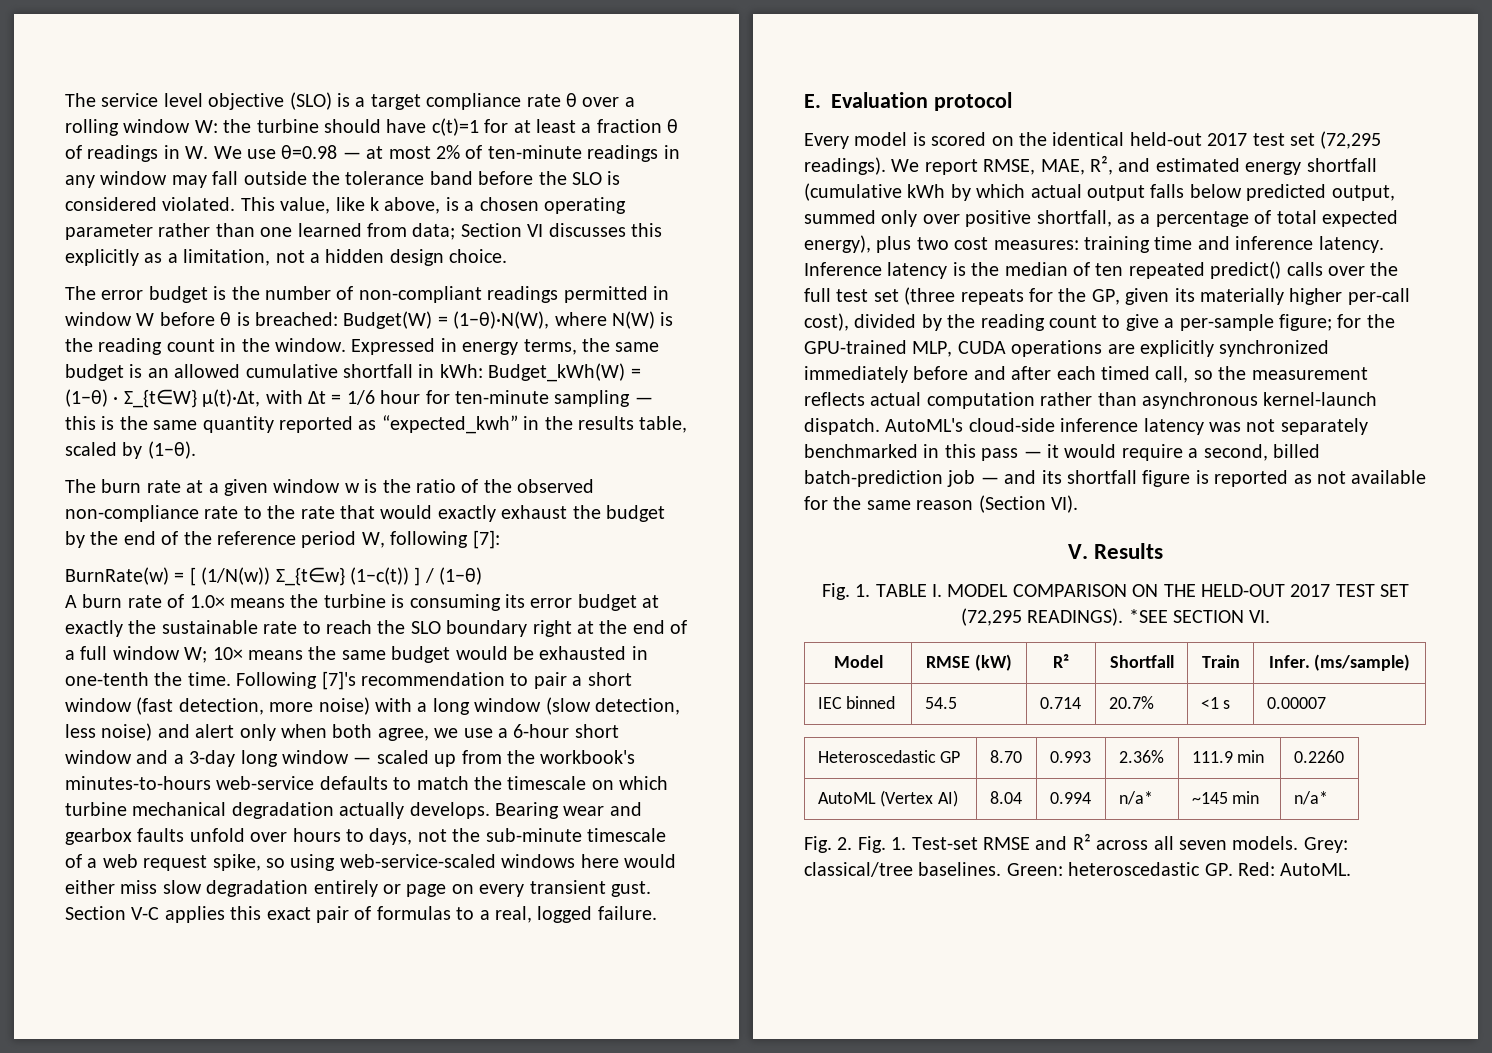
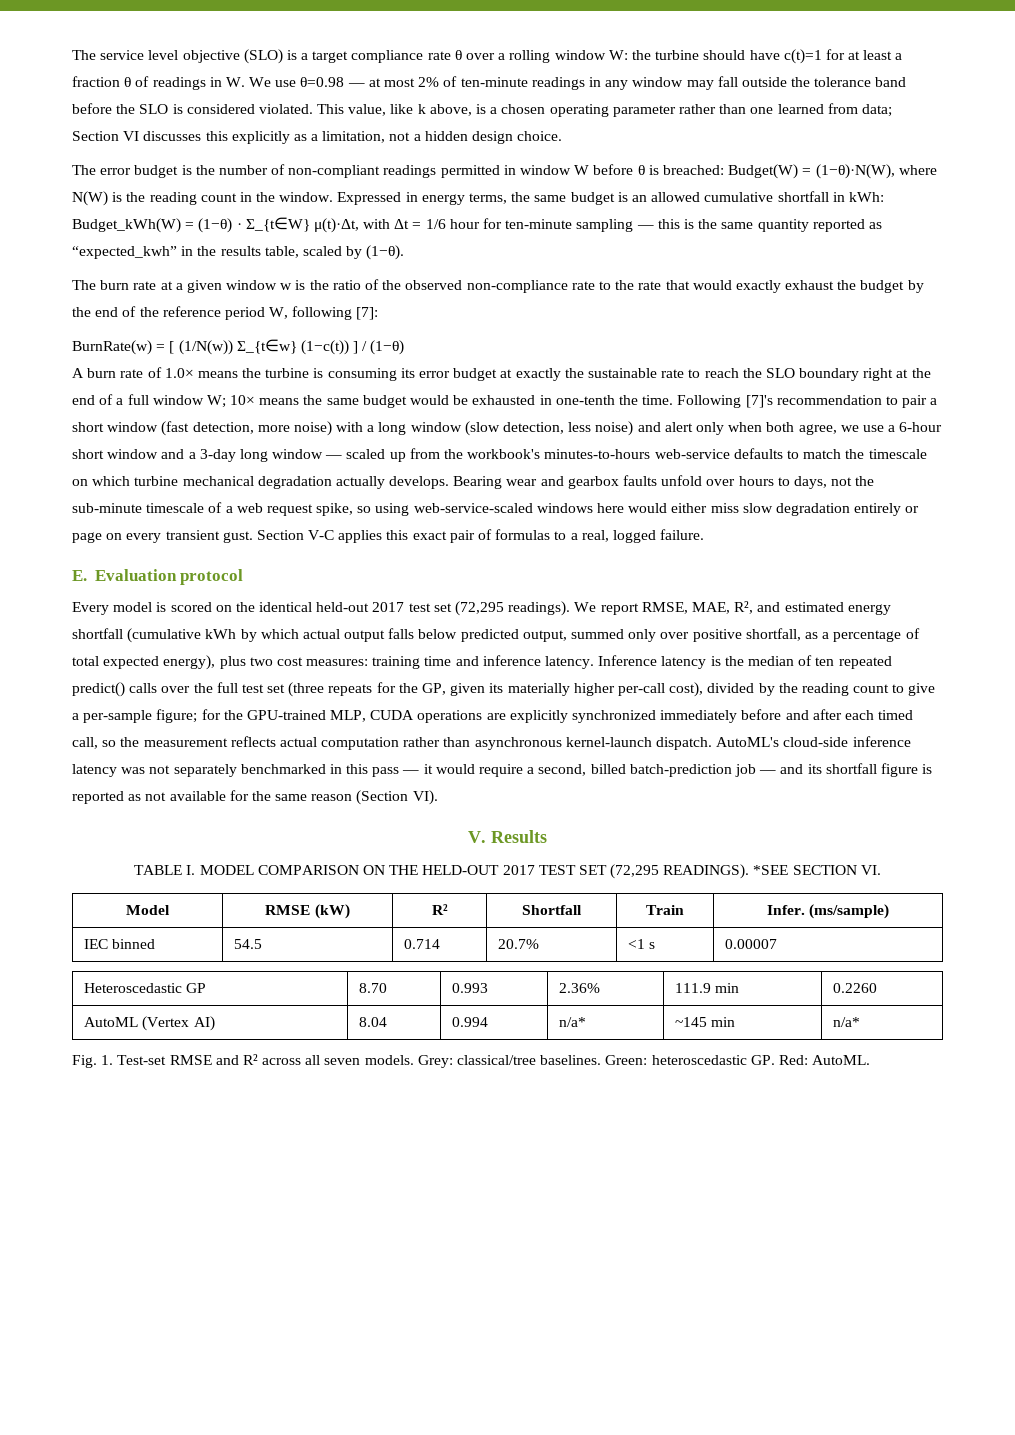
- Fig. 1. TABLE I. MODEL COMPARISON ON THE HELD-OUT 2017 TEST SET (72,295 READINGS).
+ TABLE I. MODEL COMPARISON ON THE HELD-OUT 2017 TEST SET (72,295 READINGS).
- Fig. 2. Fig. 1. Test-set RMSE and R² across all seven models.
+ Fig. 1. Test-set RMSE and R² across all seven models.

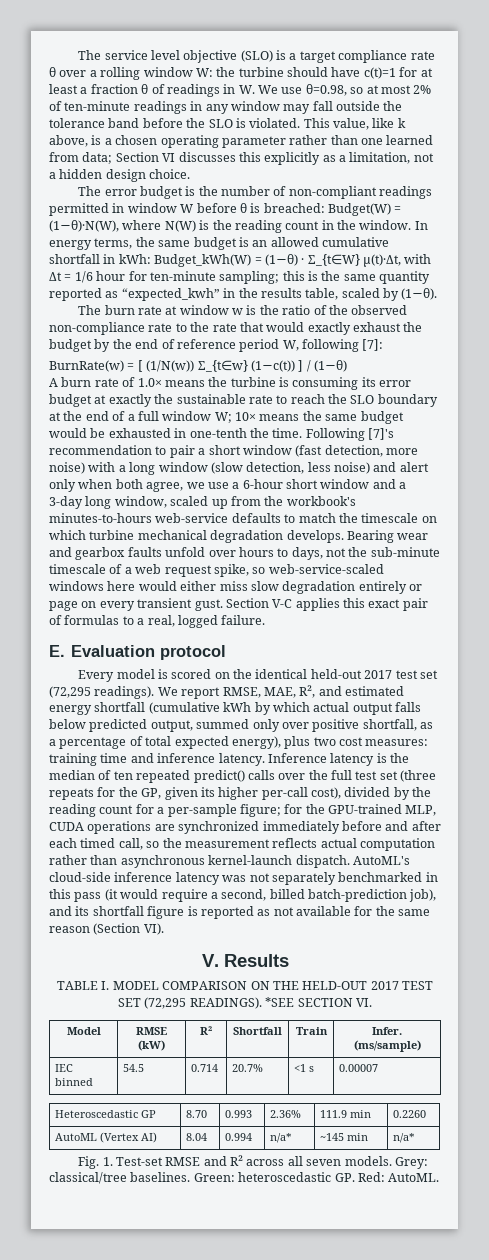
- The service level objective (SLO) is a target compliance rate θ over a rolling window W: the turbine should have c(t)=1 for at least a fraction θ of readings in W. We use θ=0.98 — at most 2% of ten-minute readings in any window may fall outside the tolerance band before the SLO is considered violated.
+ The service level objective (SLO) is a target compliance rate θ over a rolling window W: the turbine should have c(t)=1 for at least a fraction θ of readings in W. We use θ=0.98, so at most 2% of ten-minute readings in any window may fall outside the tolerance band before the SLO is violated.
- Expressed in energy terms, the same budget is an allowed cumulative shortfall in kWh: Budget_kWh(W) = (1−θ) · Σ_{t∈W} μ(t)·Δt, with Δt = 1/6 hour for ten-minute sampling — this is the same quantity reported as “expected_kwh” in the results table, scaled by (1−θ).
+ In energy terms, the same budget is an allowed cumulative shortfall in kWh: Budget_kWh(W) = (1−θ) · Σ_{t∈W} μ(t)·Δt, with Δt = 1/6 hour for ten-minute sampling; this is the same quantity reported as “expected_kwh” in the results table, scaled by (1−θ).
- The burn rate at a given window w is the ratio of the observed non-compliance rate to the rate that would exactly exhaust the budget by the end of the reference period W, following [7]:
+ The burn rate at window w is the ratio of the observed non-compliance rate to the rate that would exactly exhaust the budget by the end of reference period W, following [7]:
- A burn rate of 1.0× means the turbine is consuming its error budget at exactly the sustainable rate to reach the SLO boundary right at the end of a full window W; 10× means the same budget would be exhausted in one-tenth the time.
+ A burn rate of 1.0× means the turbine is consuming its error budget at exactly the sustainable rate to reach the SLO boundary at the end of a full window W; 10× means the same budget would be exhausted in one-tenth the time.
- Following [7]'s recommendation to pair a short window (fast detection, more noise) with a long window (slow detection, less noise) and alert only when both agree, we use a 6-hour short window and a 3-day long window — scaled up from the workbook's minutes-to-hours web-service defaults to match the timescale on which turbine mechanical degradation actually develops.
+ Following [7]'s recommendation to pair a short window (fast detection, more noise) with a long window (slow detection, less noise) and alert only when both agree, we use a 6-hour short window and a 3-day long window, scaled up from the workbook's minutes-to-hours web-service defaults to match the timescale on which turbine mechanical degradation develops.
- Bearing wear and gearbox faults unfold over hours to days, not the sub-minute timescale of a web request spike, so using web-service-scaled windows here would either miss slow degradation entirely or page on every transient gust.
+ Bearing wear and gearbox faults unfold over hours to days, not the sub-minute timescale of a web request spike, so web-service-scaled windows here would either miss slow degradation entirely or page on every transient gust.
- Inference latency is the median of ten repeated predict() calls over the full test set (three repeats for the GP, given its materially higher per-call cost), divided by the reading count to give a per-sample figure; for the GPU-trained MLP, CUDA operations are explicitly synchronized immediately before and after each timed call, so the measurement reflects actual computation rather than asynchronous kernel-launch dispatch.
+ Inference latency is the median of ten repeated predict() calls over the full test set (three repeats for the GP, given its higher per-call cost), divided by the reading count for a per-sample figure; for the GPU-trained MLP, CUDA operations are synchronized immediately before and after each timed call, so the measurement reflects actual computation rather than asynchronous kernel-launch dispatch.
- AutoML's cloud-side inference latency was not separately benchmarked in this pass — it would require a second, billed batch-prediction job — and its shortfall figure is reported as not available for the same reason (Section VI).
+ AutoML's cloud-side inference latency was not separately benchmarked in this pass (it would require a second, billed batch-prediction job), and its shortfall figure is reported as not available for the same reason (Section VI).

